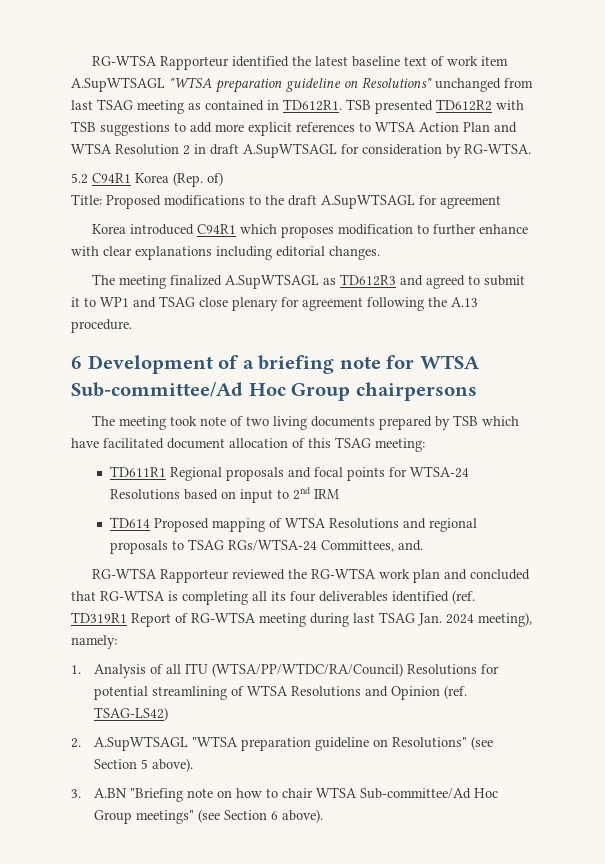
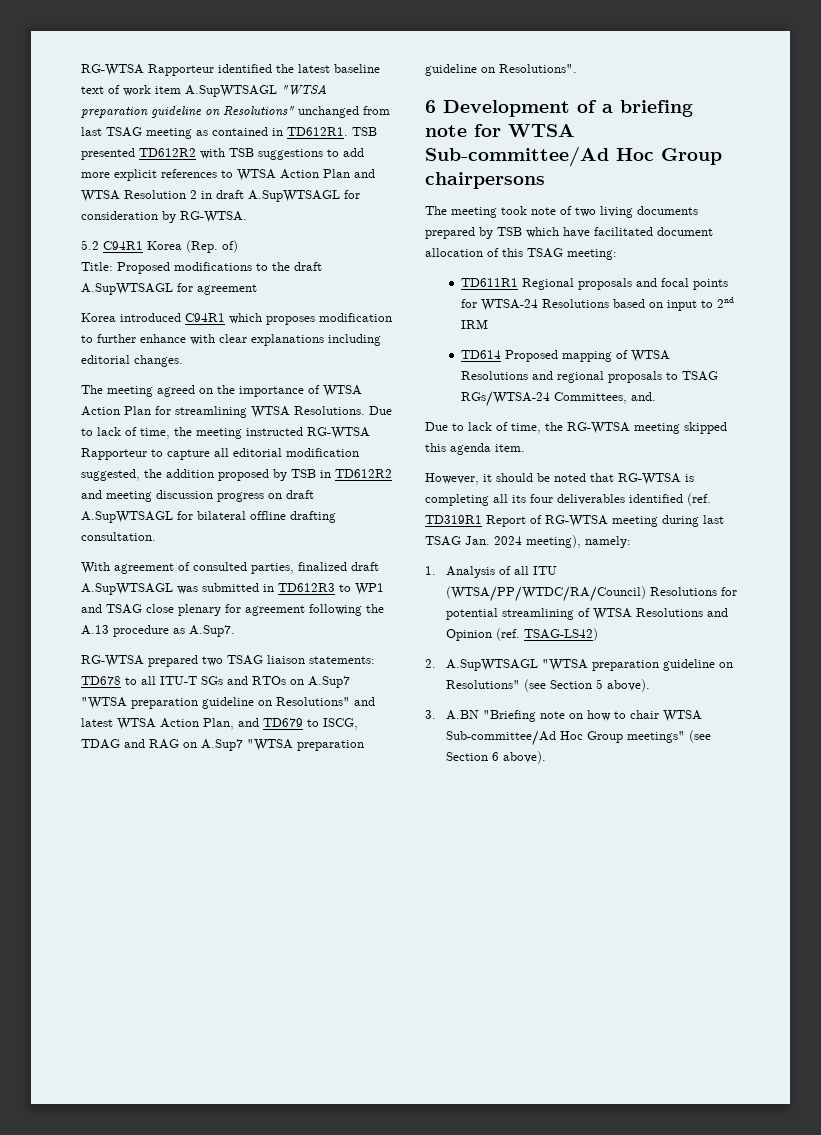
- The meeting finalized A.SupWTSAGL as TD612R3 and agreed to submit it to WP1 and TSAG close plenary for agreement following the A.13 procedure.
+ The meeting agreed on the importance of WTSA Action Plan for streamlining WTSA Resolutions. Due to lack of time, the meeting instructed RG-WTSA Rapporteur to capture all editorial modification suggested, the addition proposed by TSB in TD612R2 and meeting discussion progress on draft A.SupWTSAGL for bilateral offline drafting consultation.
+ With agreement of consulted parties, finalized draft A.SupWTSAGL was submitted in TD612R3 to WP1 and TSAG close plenary for agreement following the A.13 procedure as A.Sup7.
+ RG-WTSA prepared two TSAG liaison statements: TD678 to all ITU-T SGs and RTOs on A.Sup7 "WTSA preparation guideline on Resolutions" and latest WTSA Action Plan, and TD679 to ISCG, TDAG and RAG on A.Sup7 "WTSA preparation guideline on Resolutions".
- RG-WTSA Rapporteur reviewed the RG-WTSA work plan and concluded that RG-WTSA is completing all its four deliverables identified (ref. TD319R1 Report of RG-WTSA meeting during last TSAG Jan. 2024 meeting), namely:
+ Due to lack of time, the RG-WTSA meeting skipped this agenda item.
+ However, it should be noted that RG-WTSA is completing all its four deliverables identified (ref. TD319R1 Report of RG-WTSA meeting during last TSAG Jan. 2024 meeting), namely:

